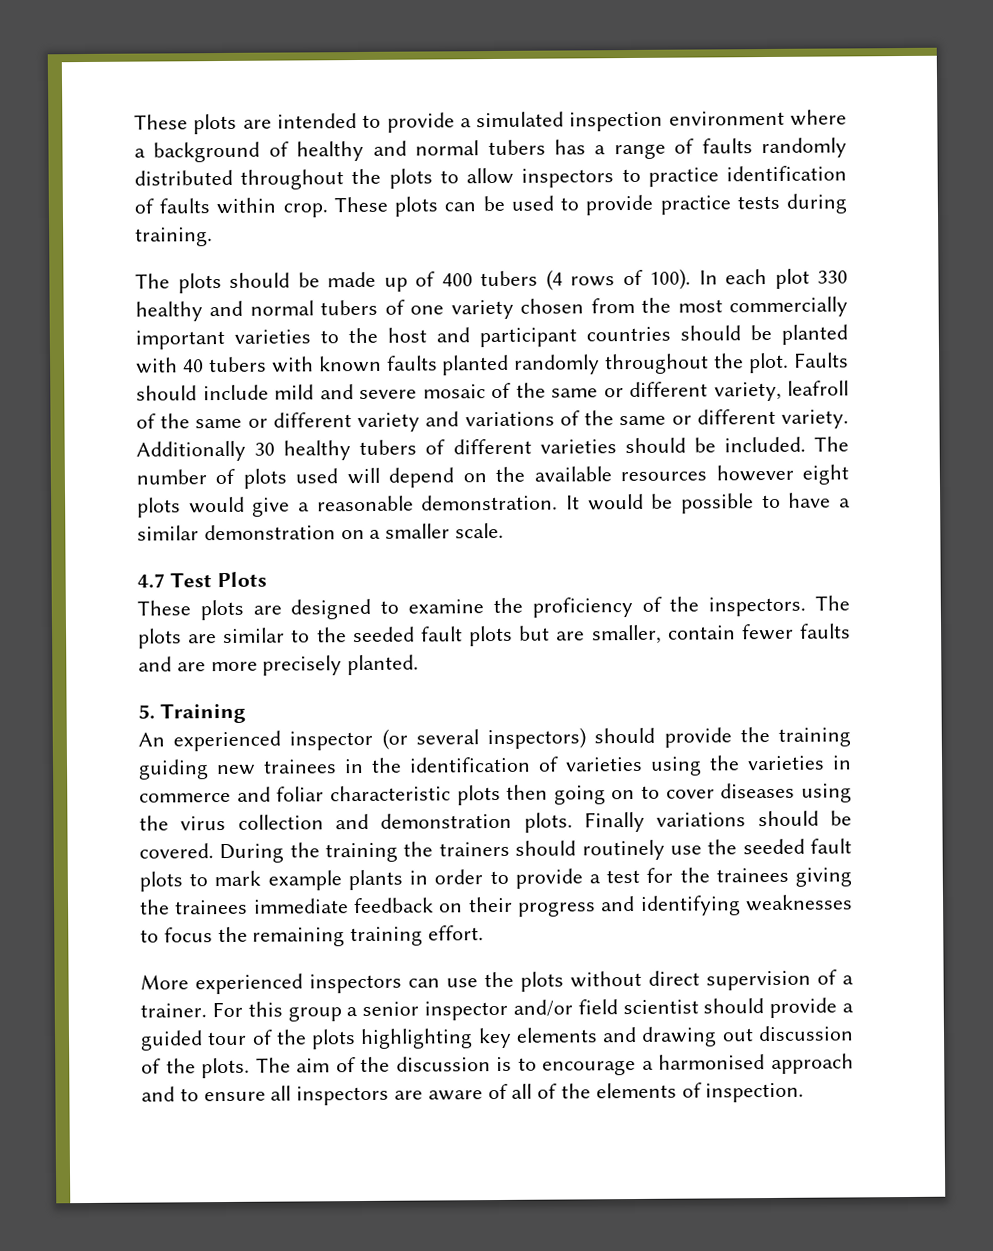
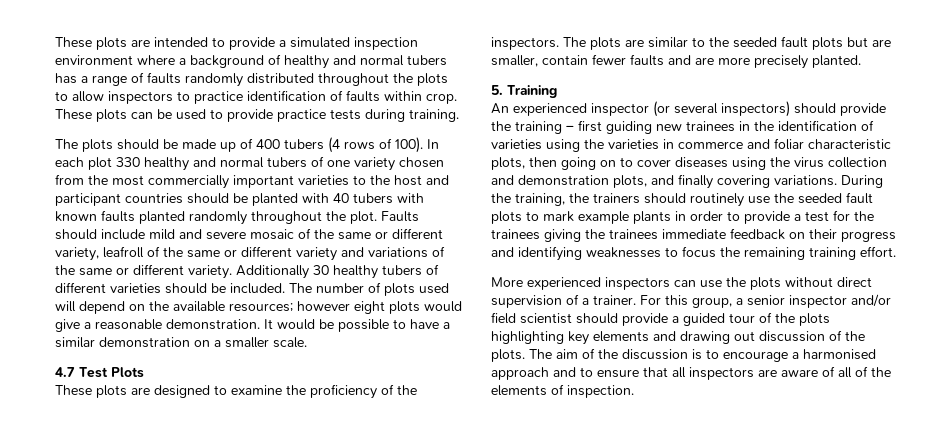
- The number of plots used will depend on the available resources however eight plots would give a reasonable demonstration.
+ The number of plots used will depend on the available resources; however eight plots would give a reasonable demonstration.
- An experienced inspector (or several inspectors) should provide the training guiding new trainees in the identification of varieties using the varieties in commerce and foliar characteristic plots then going on to cover diseases using the virus collection and demonstration plots. Finally variations should be covered.
+ An experienced inspector (or several inspectors) should provide the training – first guiding new trainees in the identification of varieties using the varieties in commerce and foliar characteristic plots, then going on to cover diseases using the virus collection and demonstration plots, and finally covering variations.
- During the training the trainers should routinely use the seeded fault plots to mark example plants in order to provide a test for the trainees giving the trainees immediate feedback on their progress and identifying weaknesses to focus the remaining training effort.
+ During the training, the trainers should routinely use the seeded fault plots to mark example plants in order to provide a test for the trainees giving the trainees immediate feedback on their progress and identifying weaknesses to focus the remaining training effort.
- For this group a senior inspector and/or field scientist should provide a guided tour of the plots highlighting key elements and drawing out discussion of the plots.
+ For this group, a senior inspector and/or field scientist should provide a guided tour of the plots highlighting key elements and drawing out discussion of the plots.
- The aim of the discussion is to encourage a harmonised approach and to ensure all inspectors are aware of all of the elements of inspection.
+ The aim of the discussion is to encourage a harmonised approach and to ensure that all inspectors are aware of all of the elements of inspection.

